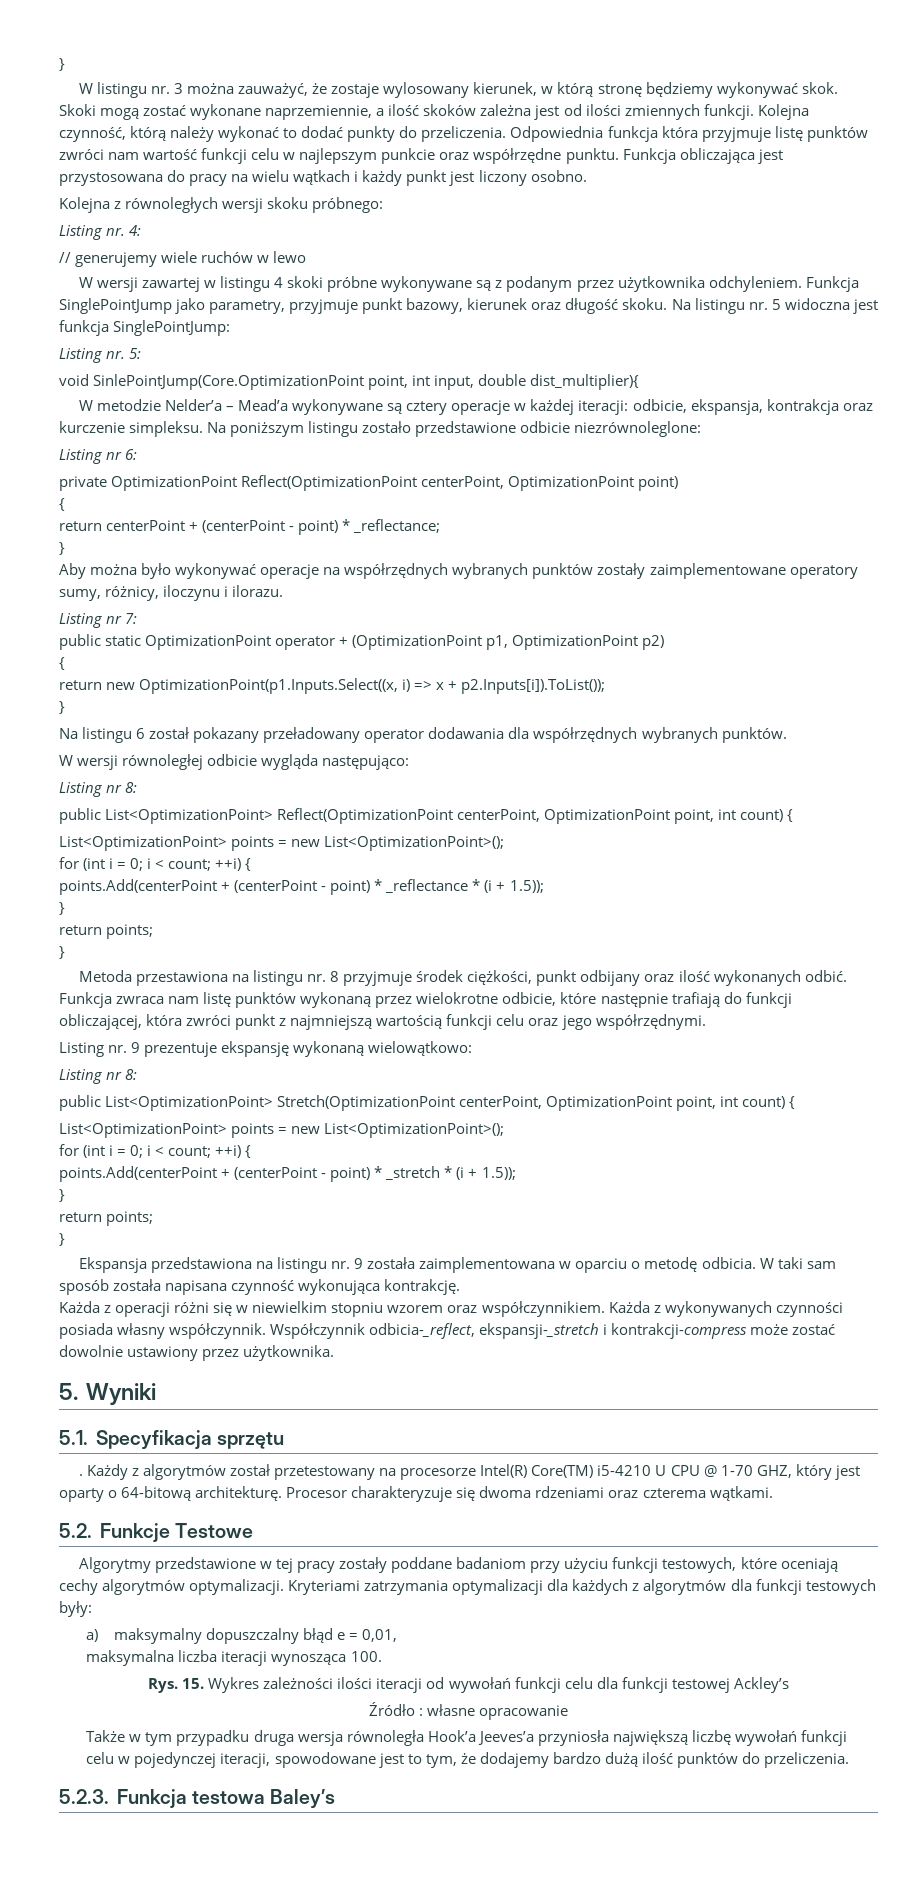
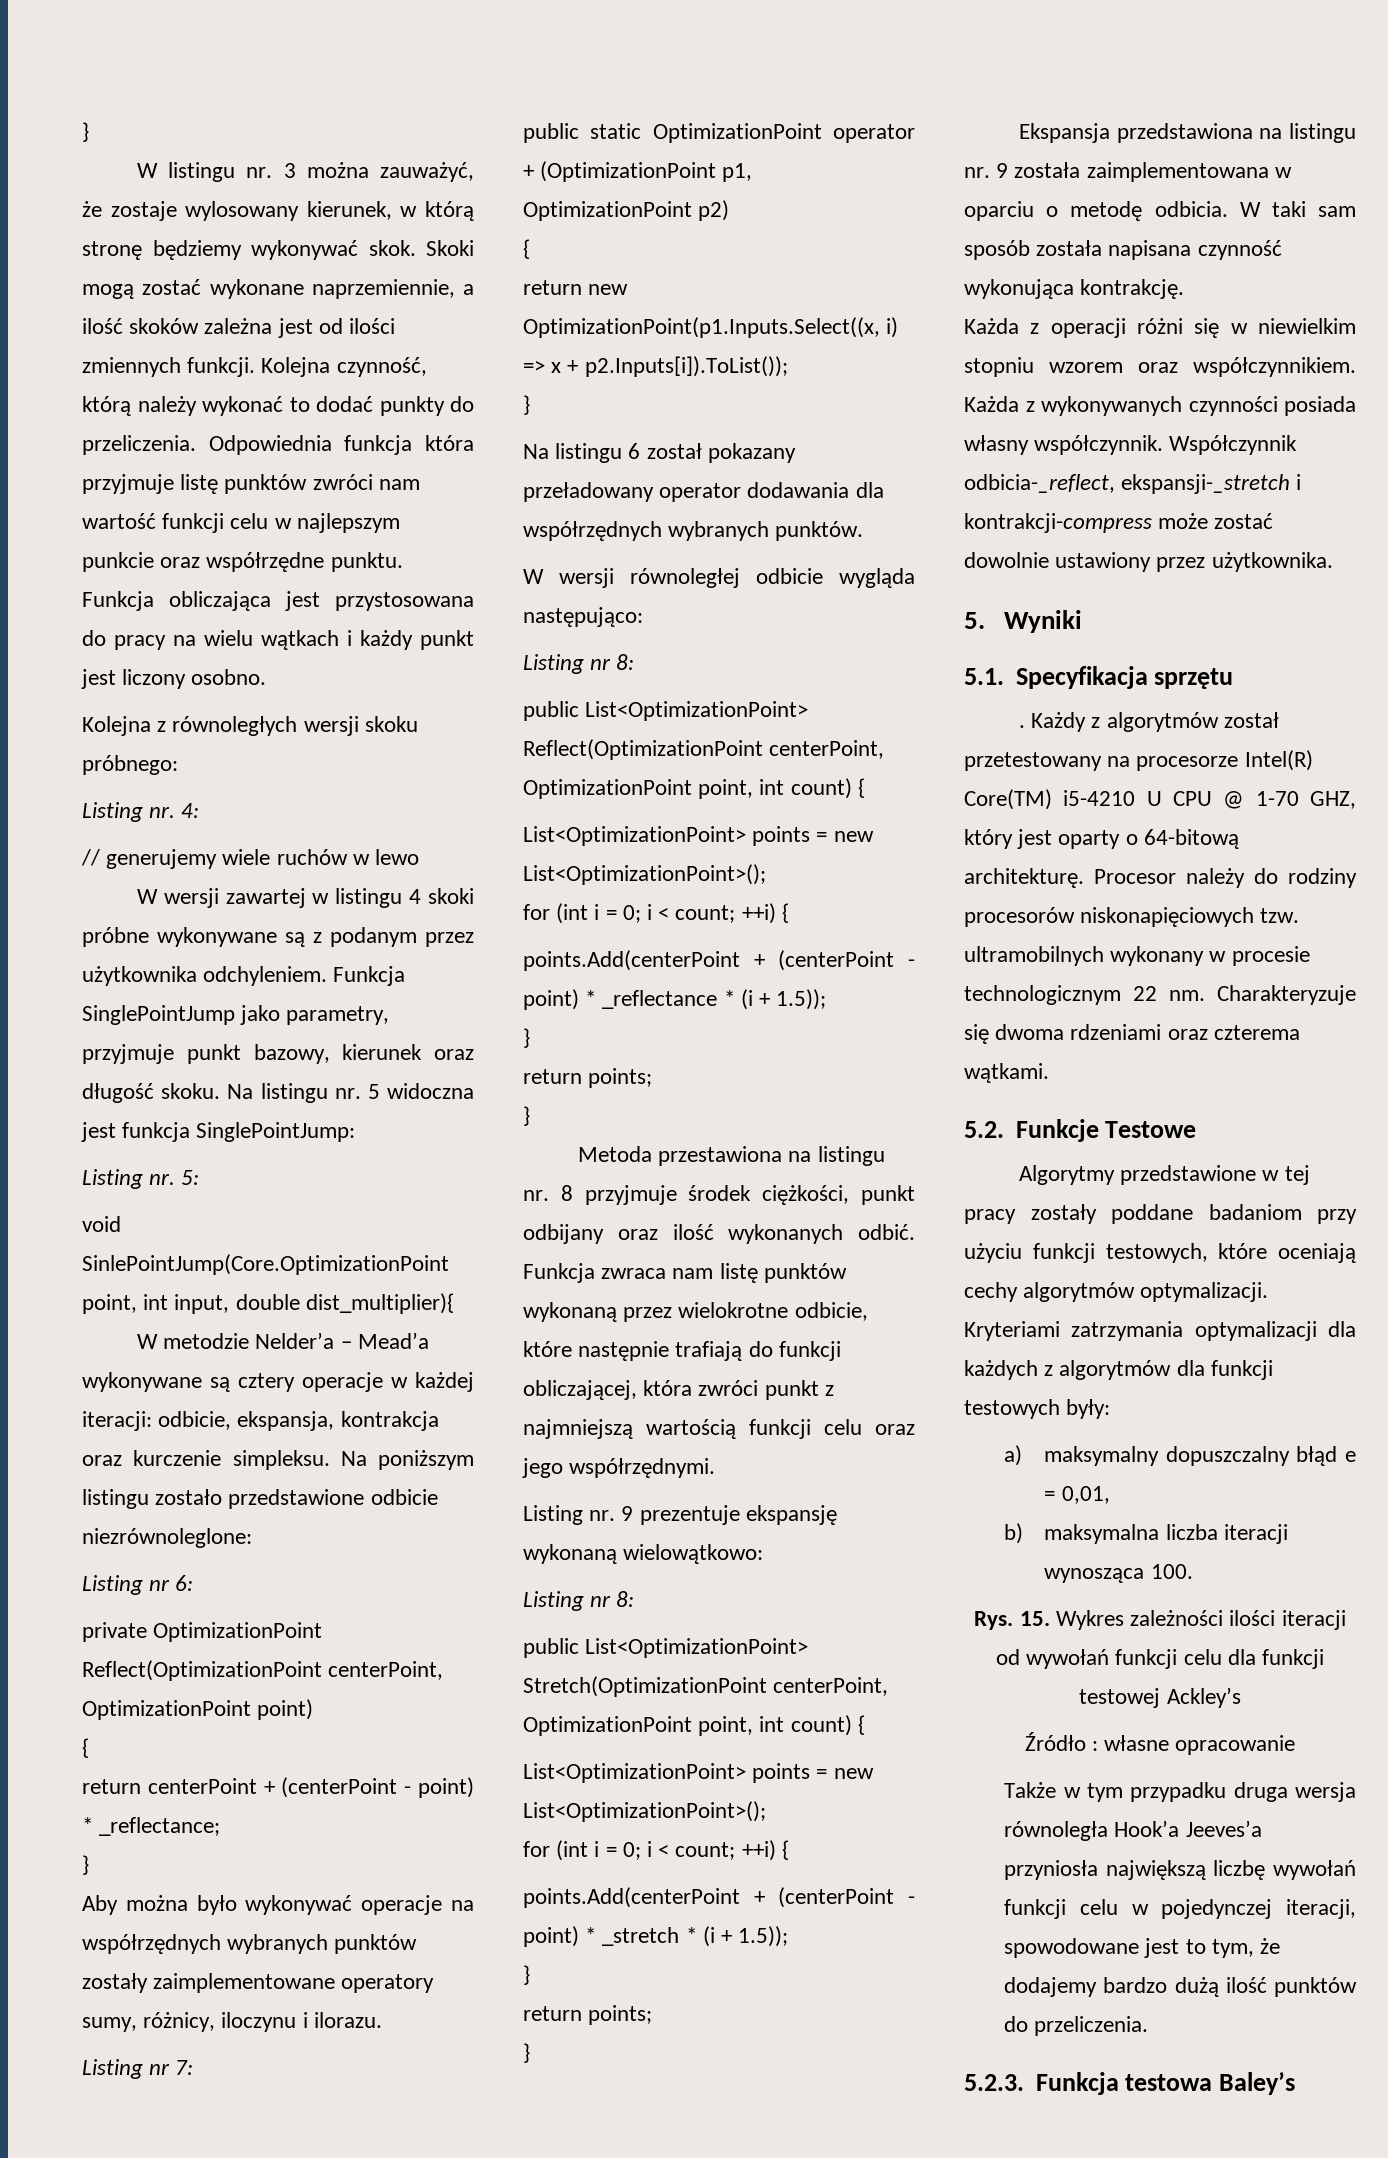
- Procesor charakteryzuje się dwoma rdzeniami oraz czterema wątkami.
+ Procesor należy do rodziny procesorów niskonapięciowych tzw. ultramobilnych wykonany w procesie technologicznym 22 nm. Charakteryzuje się dwoma rdzeniami oraz czterema wątkami.
- maksymalna liczba iteracji wynosząca 100.
+ b) maksymalna liczba iteracji wynosząca 100.

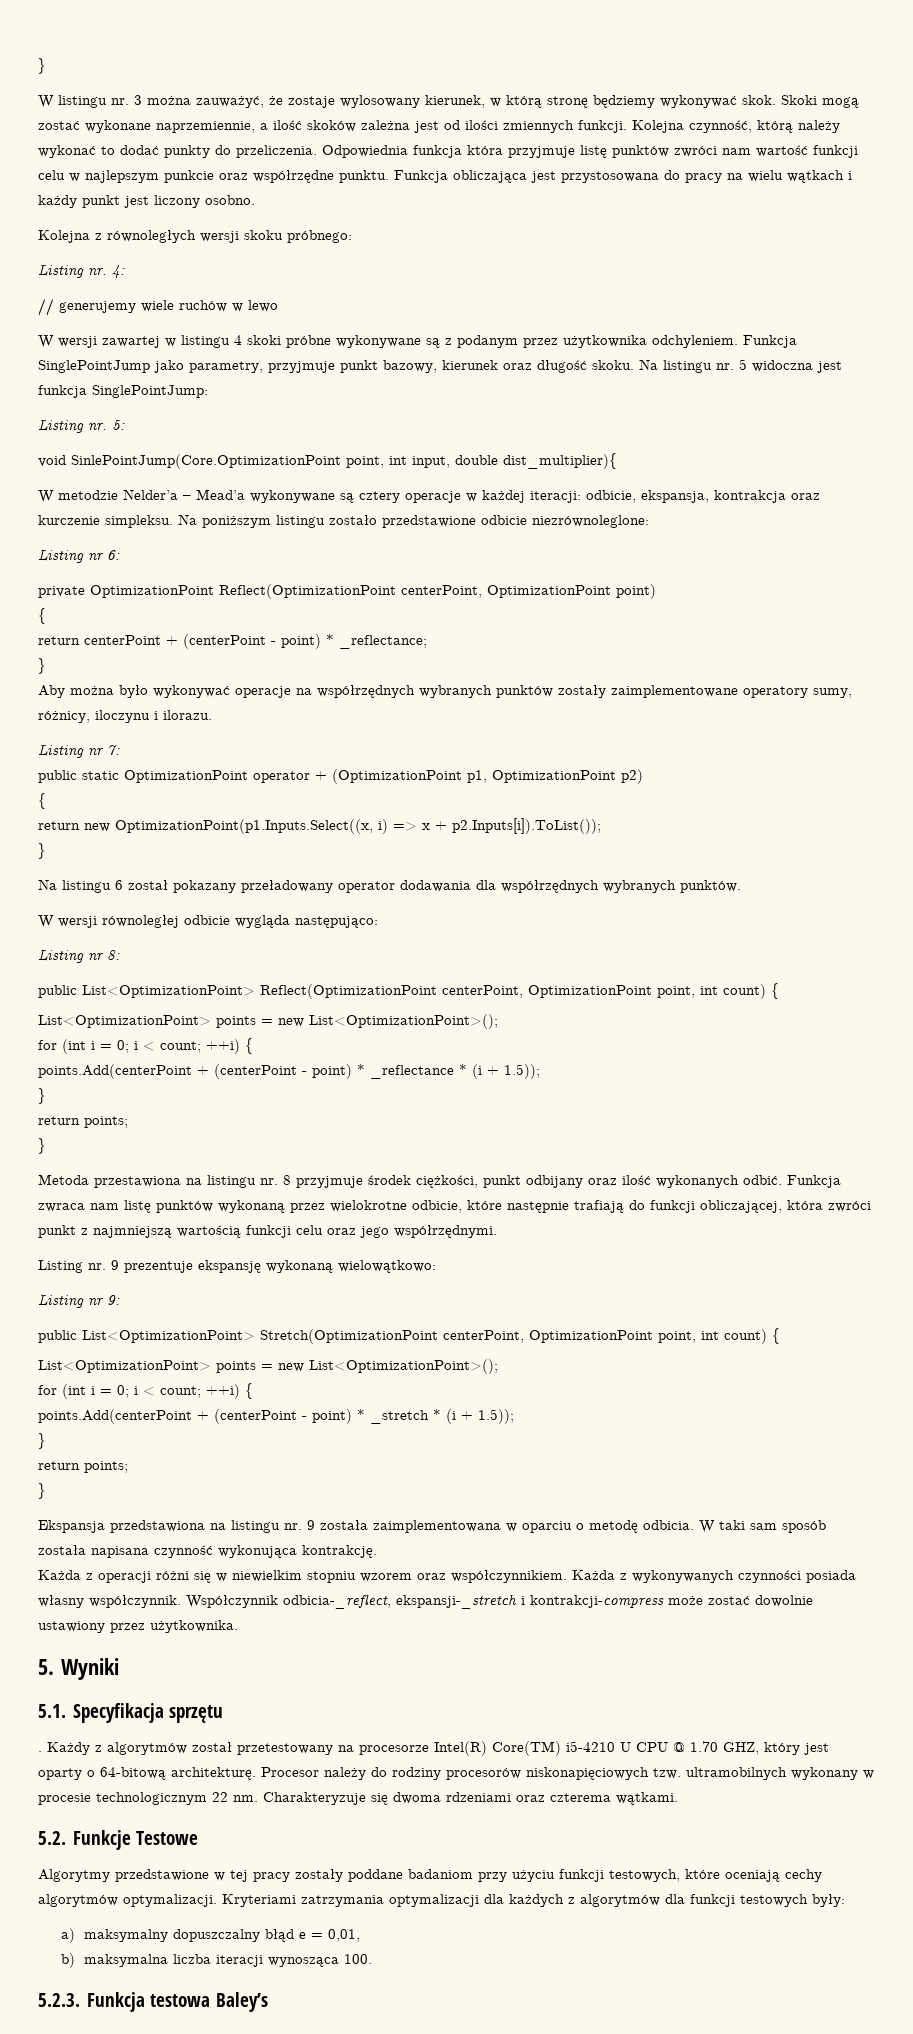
  Listing nr. 9 prezentuje ekspansję wykonaną wielowątkowo:
- Listing nr 8:
+ Listing nr 9:
- Każdy z algorytmów został przetestowany na procesorze Intel(R) Core(TM) i5-4210 U CPU @ 1-70 GHZ, który jest oparty o 64-bitową architekturę.
+ Każdy z algorytmów został przetestowany na procesorze Intel(R) Core(TM) i5-4210 U CPU @ 1.70 GHZ, który jest oparty o 64-bitową architekturę.
- Rys. 15. Wykres zależności ilości iteracji od wywołań funkcji celu dla funkcji testowej Ackley’s
- Źródło : własne opracowanie
- Także w tym przypadku druga wersja równoległa Hook’a Jeeves’a przyniosła największą liczbę wywołań funkcji celu w pojedynczej iteracji, spowodowane jest to tym, że dodajemy bardzo dużą ilość punktów do przeliczenia.

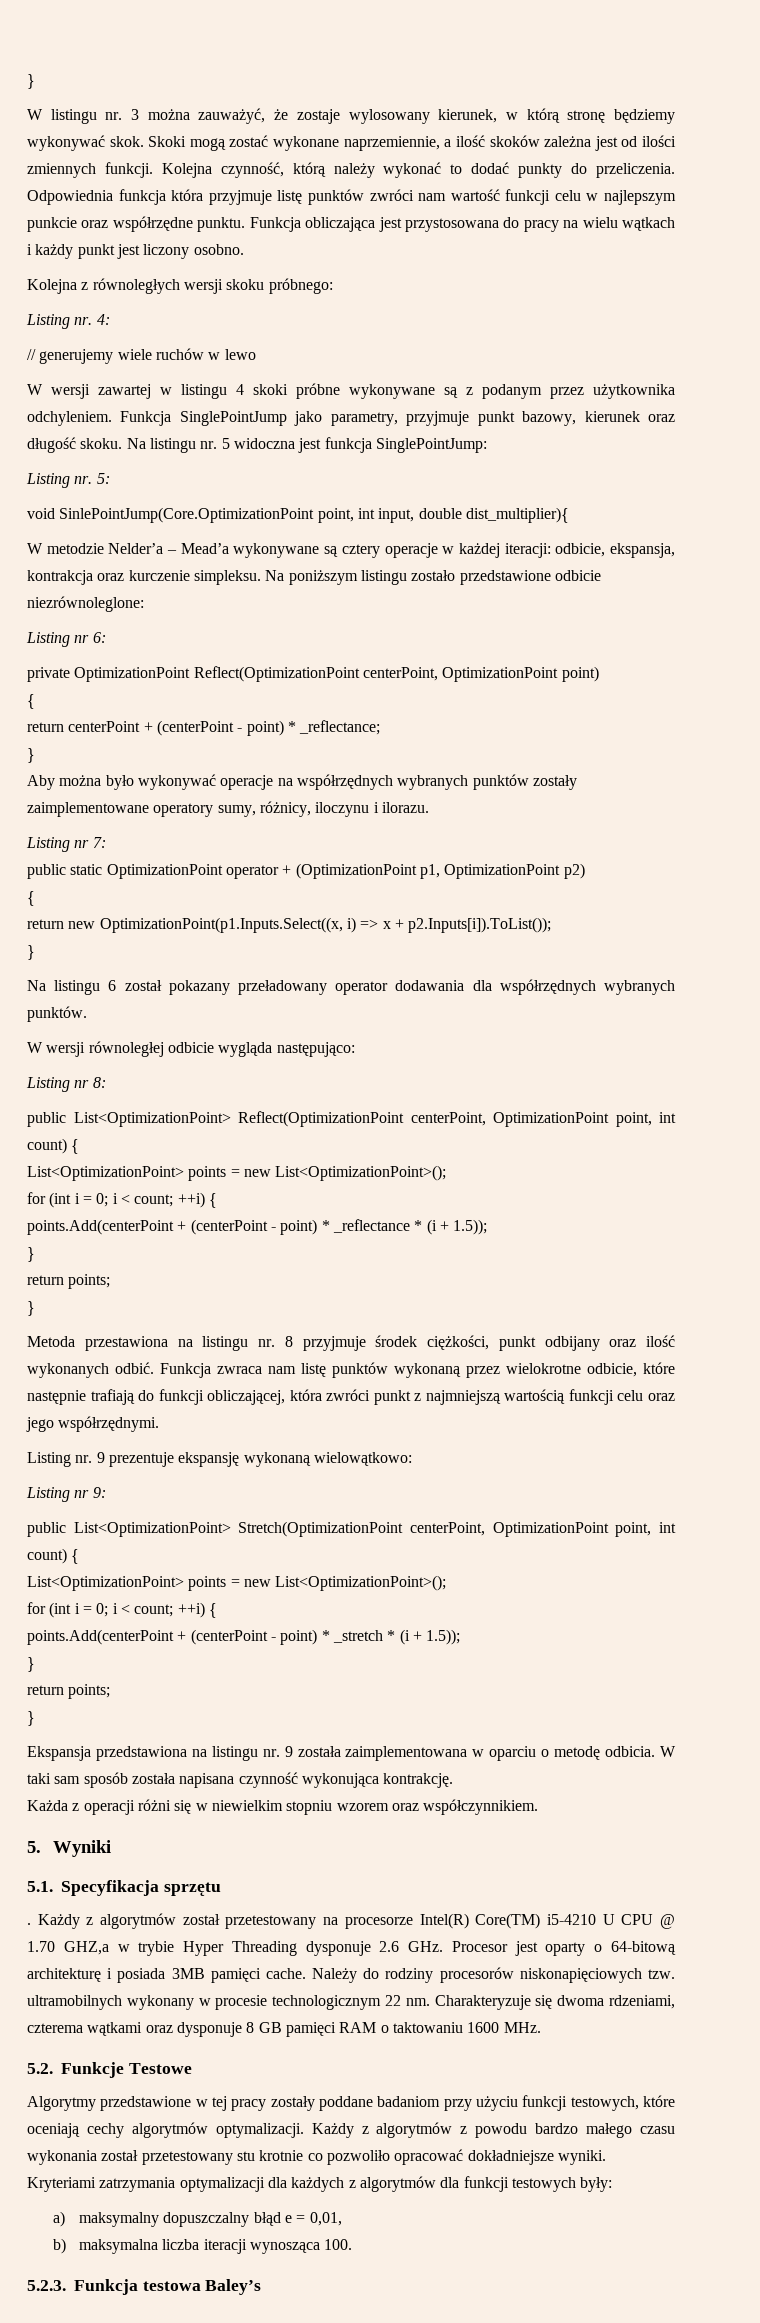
- Każda z wykonywanych czynności posiada własny współczynnik. Współczynnik odbicia-_reflect, ekspansji-_stretch i kontrakcji-compress może zostać dowolnie ustawiony przez użytkownika.
- Każdy z algorytmów został przetestowany na procesorze Intel(R) Core(TM) i5-4210 U CPU @ 1.70 GHZ, który jest oparty o 64-bitową architekturę. Procesor należy do rodziny procesorów niskonapięciowych tzw. ultramobilnych wykonany w procesie technologicznym 22 nm.
+ Każdy z algorytmów został przetestowany na procesorze Intel(R) Core(TM) i5-4210 U CPU @ 1.70 GHZ,a w trybie Hyper Threading dysponuje 2.6 GHz. Procesor jest oparty o 64-bitową architekturę i posiada 3MB pamięci cache. Należy do rodziny procesorów niskonapięciowych tzw. ultramobilnych wykonany w procesie technologicznym 22 nm.
- Charakteryzuje się dwoma rdzeniami oraz czterema wątkami.
+ Charakteryzuje się dwoma rdzeniami, czterema wątkami oraz dysponuje 8 GB pamięci RAM o taktowaniu 1600 MHz.
+ Każdy z algorytmów z powodu bardzo małego czasu wykonania został przetestowany stu krotnie co pozwoliło opracować dokładniejsze wyniki.

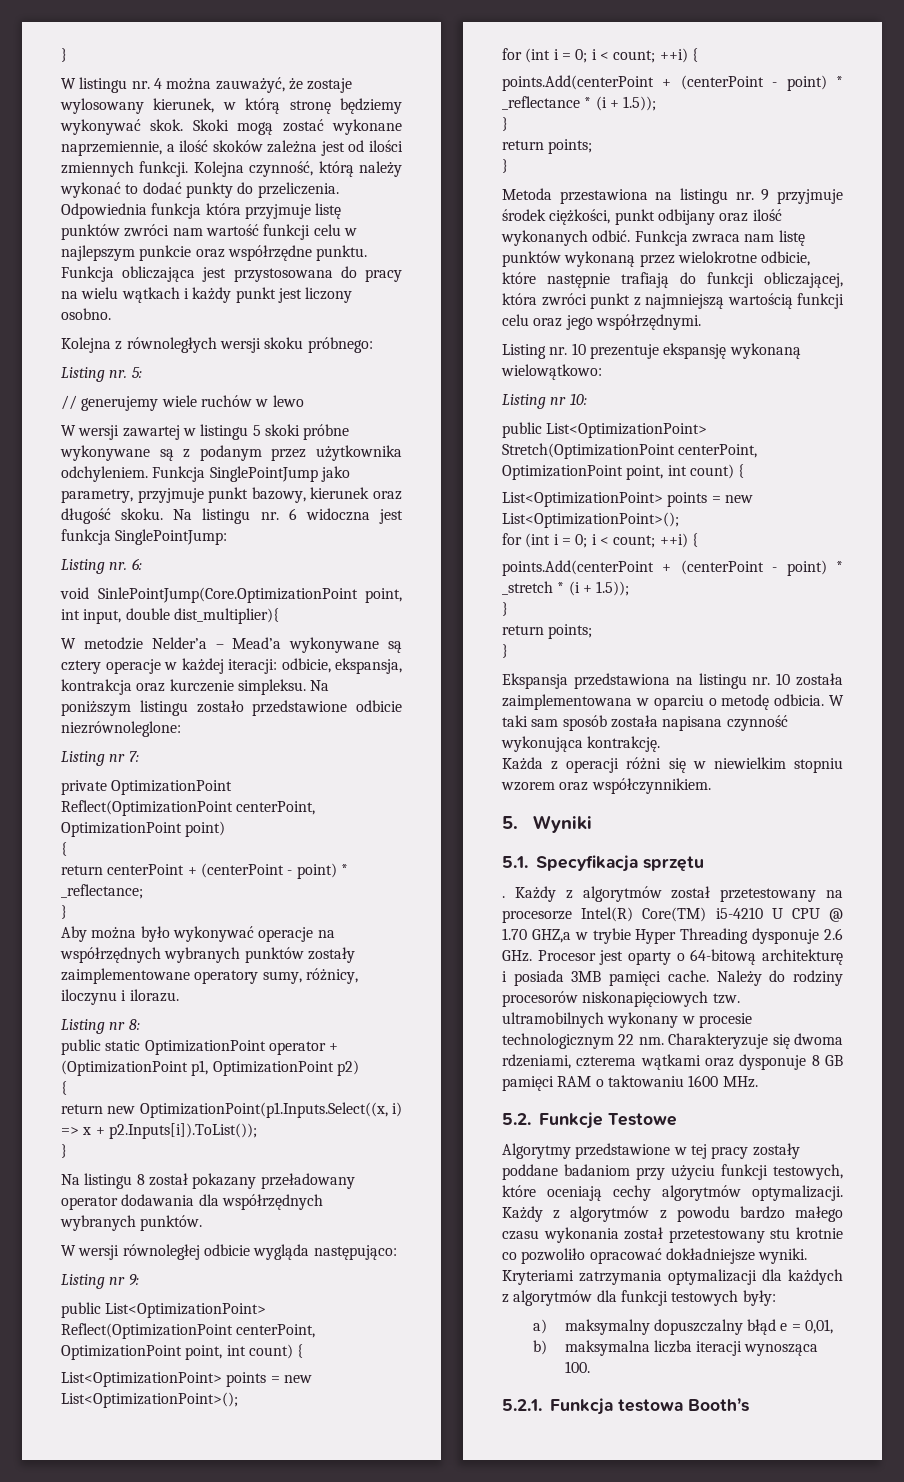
- W listingu nr. 3 można zauważyć, że zostaje wylosowany kierunek, w którą stronę będziemy wykonywać skok.
+ W listingu nr. 4 można zauważyć, że zostaje wylosowany kierunek, w którą stronę będziemy wykonywać skok.
- Listing nr. 4:
+ Listing nr. 5:
- W wersji zawartej w listingu 4 skoki próbne wykonywane są z podanym przez użytkownika odchyleniem.
+ W wersji zawartej w listingu 5 skoki próbne wykonywane są z podanym przez użytkownika odchyleniem.
- Na listingu nr. 5 widoczna jest funkcja SinglePointJump:
+ Na listingu nr. 6 widoczna jest funkcja SinglePointJump:
- Listing nr. 5:
+ Listing nr. 6:
- Listing nr 6:
+ Listing nr 7:
- Listing nr 7:
+ Listing nr 8:
- Na listingu 6 został pokazany przeładowany operator dodawania dla współrzędnych wybranych punktów.
+ Na listingu 8 został pokazany przeładowany operator dodawania dla współrzędnych wybranych punktów.
- Listing nr 8:
+ Listing nr 9:
- Metoda przestawiona na listingu nr. 8 przyjmuje środek ciężkości, punkt odbijany oraz ilość wykonanych odbić.
+ Metoda przestawiona na listingu nr. 9 przyjmuje środek ciężkości, punkt odbijany oraz ilość wykonanych odbić.
- Listing nr. 9 prezentuje ekspansję wykonaną wielowątkowo:
+ Listing nr. 10 prezentuje ekspansję wykonaną wielowątkowo:
- Listing nr 9:
+ Listing nr 10:
- Ekspansja przedstawiona na listingu nr. 9 została zaimplementowana w oparciu o metodę odbicia.
+ Ekspansja przedstawiona na listingu nr. 10 została zaimplementowana w oparciu o metodę odbicia.
- 5.2.3. Funkcja testowa Baley’s
+ 5.2.1. Funkcja testowa Booth’s

